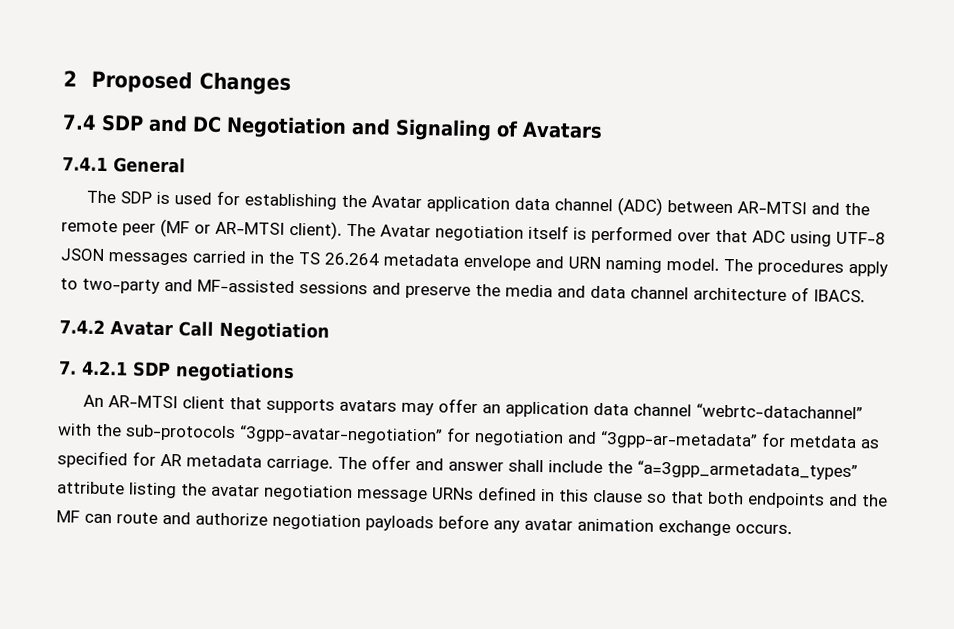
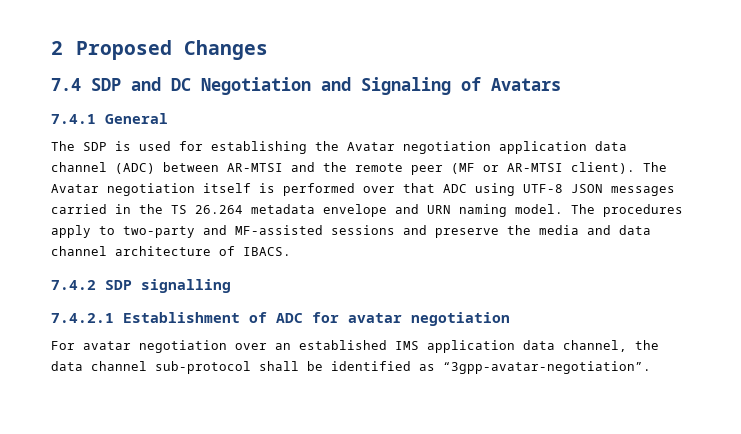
- The SDP is used for establishing the Avatar application data channel (ADC) between AR-MTSI and the remote peer (MF or AR-MTSI client).
+ The SDP is used for establishing the Avatar negotiation application data channel (ADC) between AR-MTSI and the remote peer (MF or AR-MTSI client).
- 7.4.2 Avatar Call Negotiation
- 7. 4.2.1 SDP negotiations
- An AR-MTSI client that supports avatars may offer an application data channel “webrtc-datachannel” with the sub-protocols “3gpp-avatar-negotiation” for negotiation and “3gpp-ar-metadata” for metdata as specified for AR metadata carriage. The offer and answer shall include the “a=3gpp_armetadata_types” attribute listing the avatar negotiation message URNs defined in this clause so that both endpoints and the MF can route and authorize negotiation payloads before any avatar animation exchange occurs.
+ 7.4.2 SDP signalling
+ 7.4.2.1 Establishment of ADC for avatar negotiation
+ For avatar negotiation over an established IMS application data channel, the data channel sub-protocol shall be identified as “3gpp-avatar-negotiation”.

